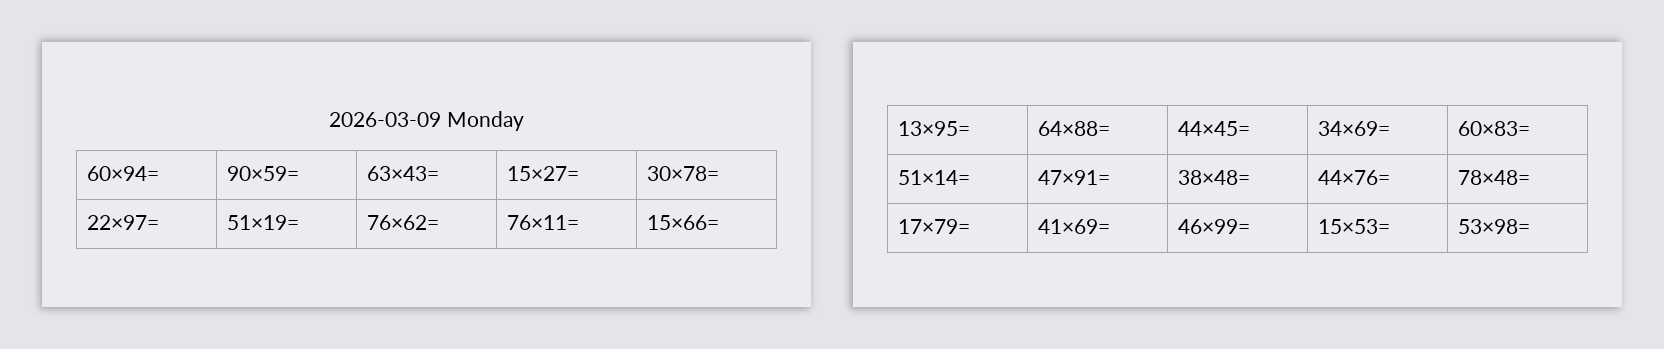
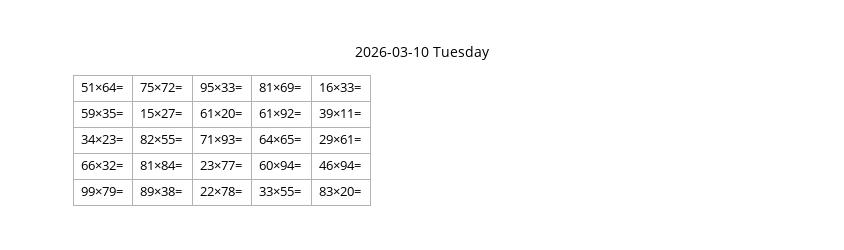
- 2026-03-09 Monday
- 60×94= | 90×59= | 63×43= | 15×27= | 30×78=
- 22×97= | 51×19= | 76×62= | 76×11= | 15×66=
- 13×95= | 64×88= | 44×45= | 34×69= | 60×83=
- 51×14= | 47×91= | 38×48= | 44×76= | 78×48=
- 17×79= | 41×69= | 46×99= | 15×53= | 53×98=
+ 2026-03-10 Tuesday
+ 51×64= | 75×72= | 95×33= | 81×69= | 16×33=
+ 59×35= | 15×27= | 61×20= | 61×92= | 39×11=
+ 34×23= | 82×55= | 71×93= | 64×65= | 29×61=
+ 66×32= | 81×84= | 23×77= | 60×94= | 46×94=
+ 99×79= | 89×38= | 22×78= | 33×55= | 83×20=

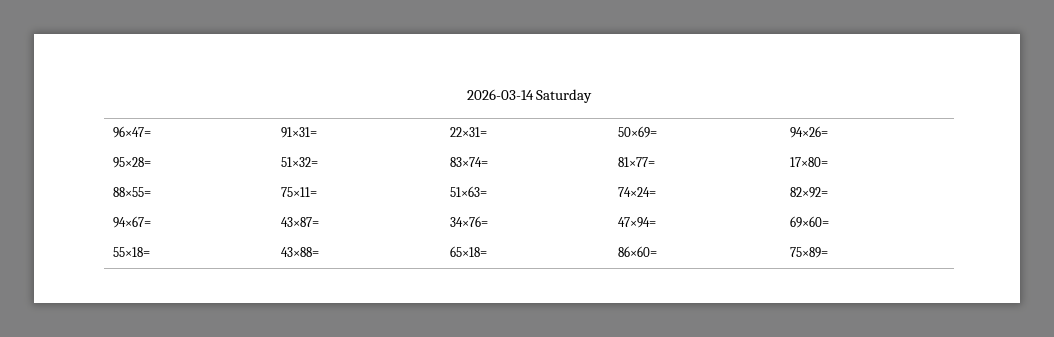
- 2026-03-10 Tuesday
- 51×64= | 75×72= | 95×33= | 81×69= | 16×33=
- 59×35= | 15×27= | 61×20= | 61×92= | 39×11=
- 34×23= | 82×55= | 71×93= | 64×65= | 29×61=
- 66×32= | 81×84= | 23×77= | 60×94= | 46×94=
- 99×79= | 89×38= | 22×78= | 33×55= | 83×20=
+ 2026-03-14 Saturday
+ 96×47= | 91×31= | 22×31= | 50×69= | 94×26=
+ 95×28= | 51×32= | 83×74= | 81×77= | 17×80=
+ 88×55= | 75×11= | 51×63= | 74×24= | 82×92=
+ 94×67= | 43×87= | 34×76= | 47×94= | 69×60=
+ 55×18= | 43×88= | 65×18= | 86×60= | 75×89=

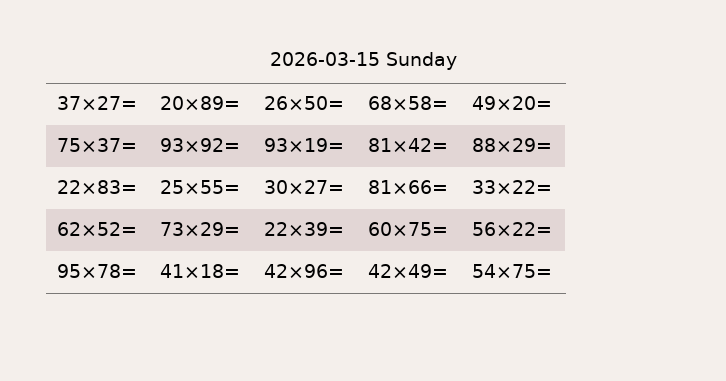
- 2026-03-14 Saturday
- 96×47= | 91×31= | 22×31= | 50×69= | 94×26=
- 95×28= | 51×32= | 83×74= | 81×77= | 17×80=
- 88×55= | 75×11= | 51×63= | 74×24= | 82×92=
- 94×67= | 43×87= | 34×76= | 47×94= | 69×60=
- 55×18= | 43×88= | 65×18= | 86×60= | 75×89=
+ 2026-03-15 Sunday
+ 37×27= | 20×89= | 26×50= | 68×58= | 49×20=
+ 75×37= | 93×92= | 93×19= | 81×42= | 88×29=
+ 22×83= | 25×55= | 30×27= | 81×66= | 33×22=
+ 62×52= | 73×29= | 22×39= | 60×75= | 56×22=
+ 95×78= | 41×18= | 42×96= | 42×49= | 54×75=

